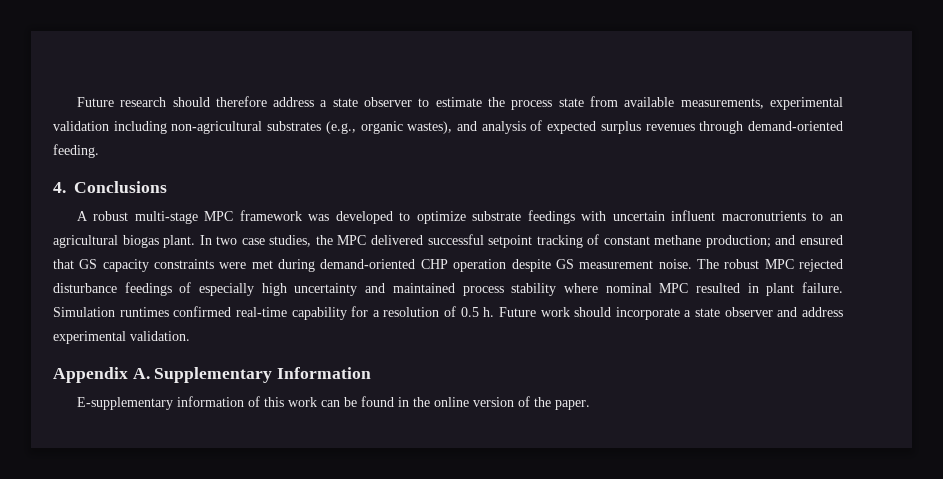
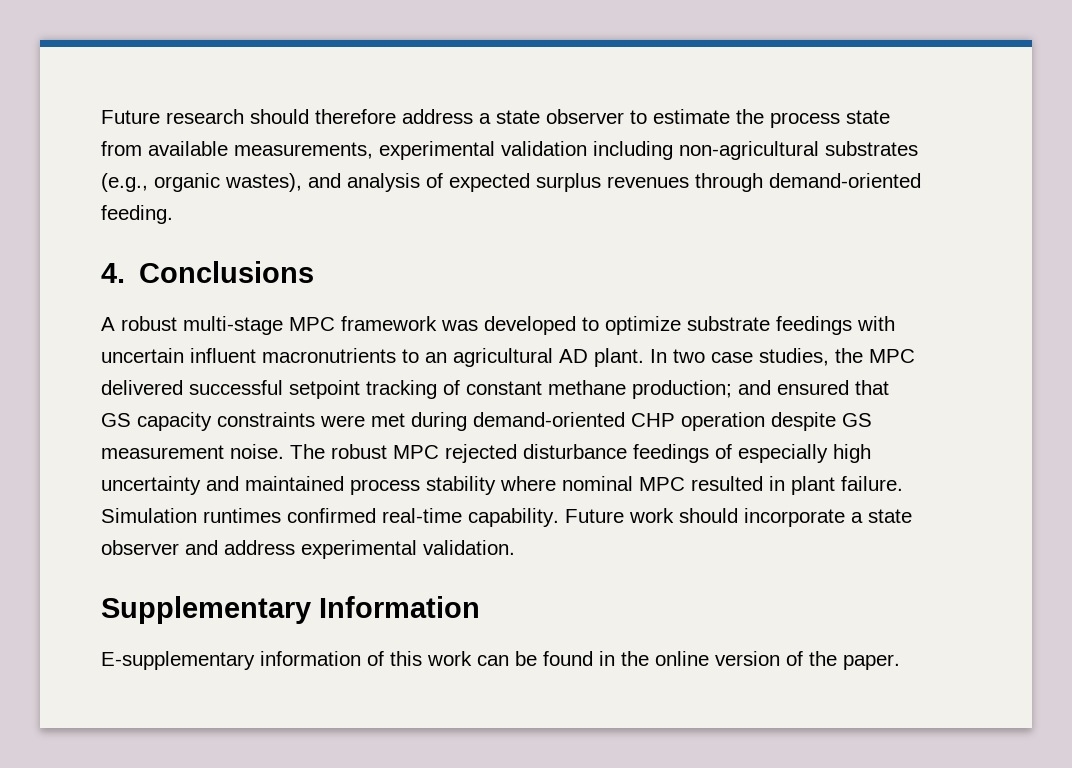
- A robust multi-stage MPC framework was developed to optimize substrate feedings with uncertain influent macronutrients to an agricultural biogas plant.
+ A robust multi-stage MPC framework was developed to optimize substrate feedings with uncertain influent macronutrients to an agricultural AD plant.
- Simulation runtimes confirmed real-time capability for a resolution of 0.5 h.
+ Simulation runtimes confirmed real-time capability.
- Appendix A. Supplementary Information
+ Supplementary Information

